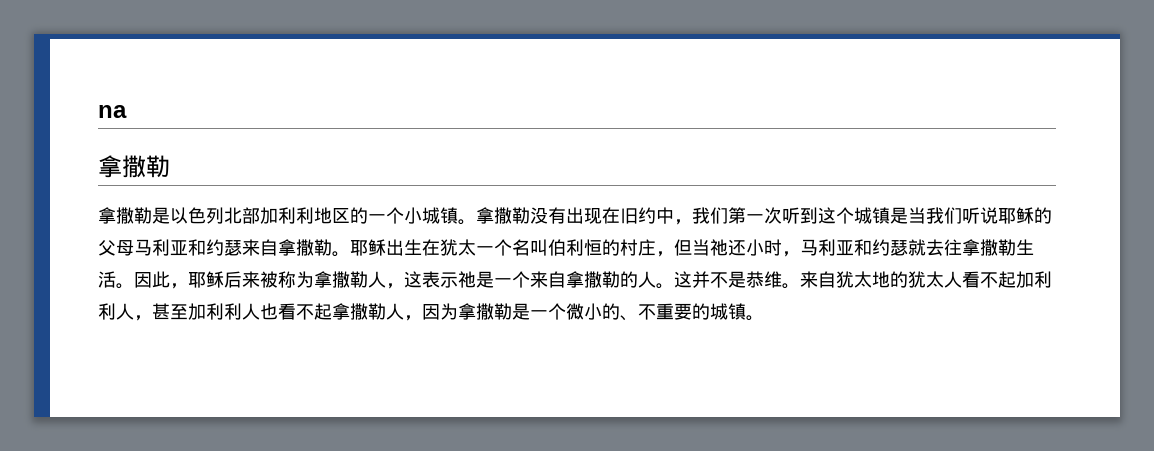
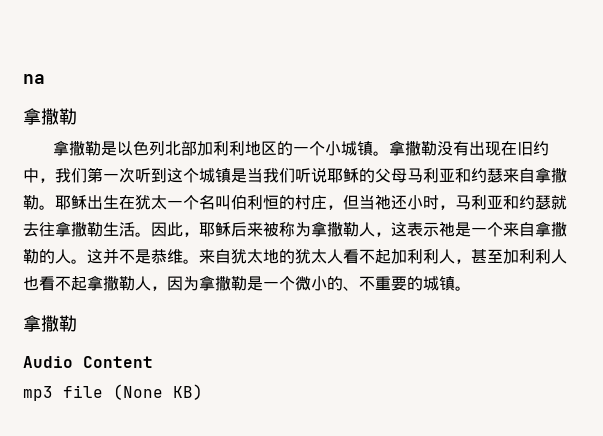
  来自犹太地的犹太人看不起加利利人，甚至加利利人也看不起拿撒勒人，因为拿撒勒是一个微小的、不重要的城镇。
+ 拿撒勒
+ Audio Content
+ mp3 file (None KB)

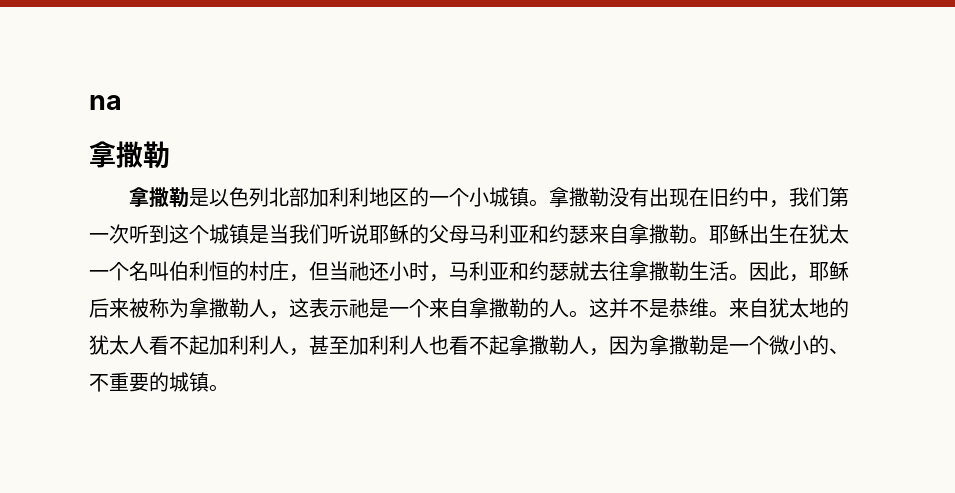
  来自犹太地的犹太人看不起加利利人，甚至加利利人也看不起拿撒勒人，因为拿撒勒是一个微小的、不重要的城镇。
- 拿撒勒
- Audio Content
- mp3 file (None KB)

